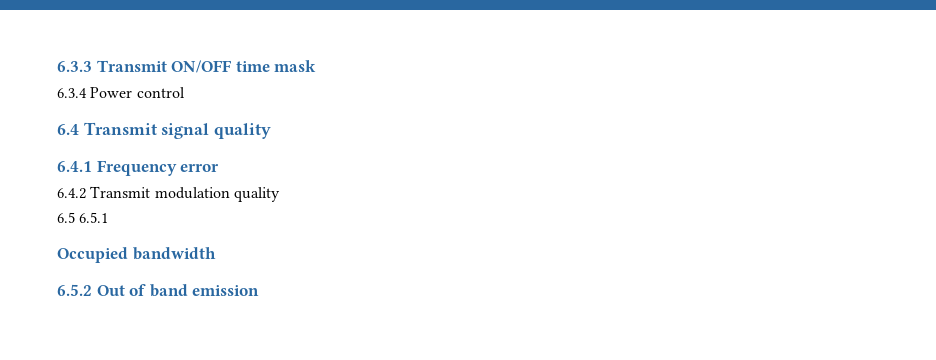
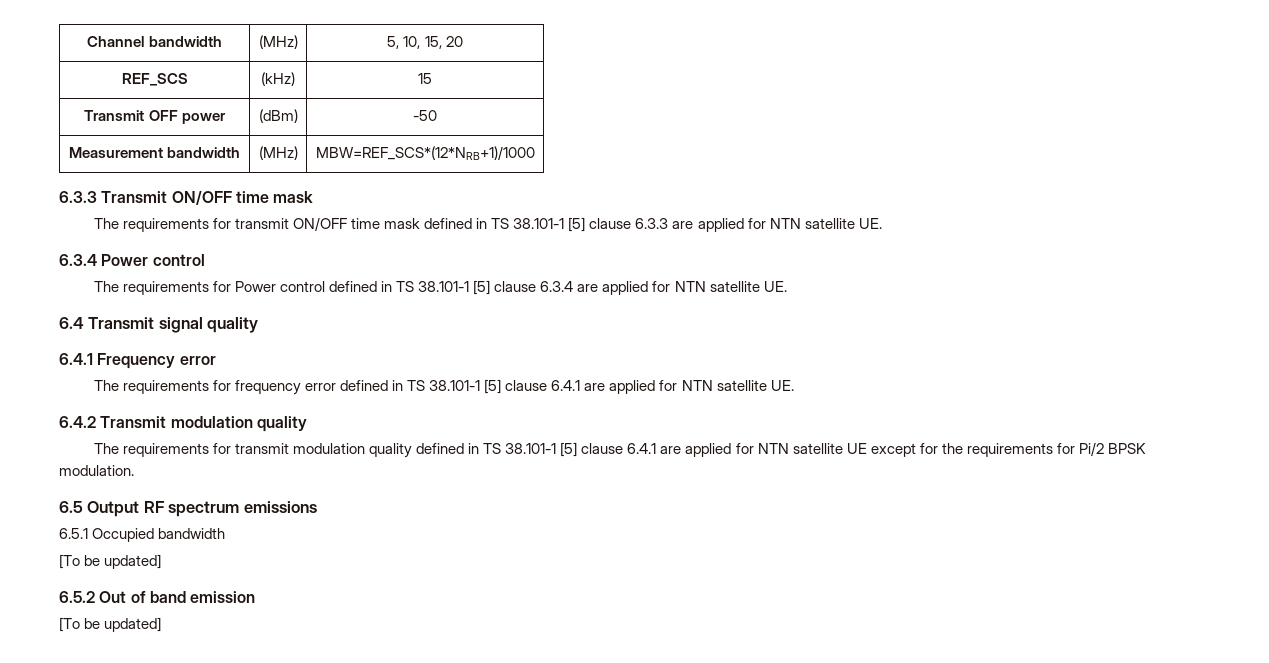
+ Channel bandwidth | (MHz) | 5, 10, 15, 20
+ REF_SCS | (kHz) | 15
+ Transmit OFF power | (dBm) | -50
+ Measurement bandwidth | (MHz) | MBW=REF_SCS*(12*NRB+1)/1000
+ The requirements for transmit ON/OFF time mask defined in TS 38.101-1 [5] clause 6.3.3 are applied for NTN satellite UE.
  6.3.4 Power control
+ The requirements for Power control defined in TS 38.101-1 [5] clause 6.3.4 are applied for NTN satellite UE.
+ The requirements for frequency error defined in TS 38.101-1 [5] clause 6.4.1 are applied for NTN satellite UE.
  6.4.2 Transmit modulation quality
- 6.5 6.5.1
- Occupied bandwidth
+ The requirements for transmit modulation quality defined in TS 38.101-1 [5] clause 6.4.1 are applied for NTN satellite UE except for the requirements for Pi/2 BPSK modulation.
+ 6.5 Output RF spectrum emissions
+ 6.5.1 Occupied bandwidth
+ [To be updated]
  6.5.2 Out of band emission
+ [To be updated]

